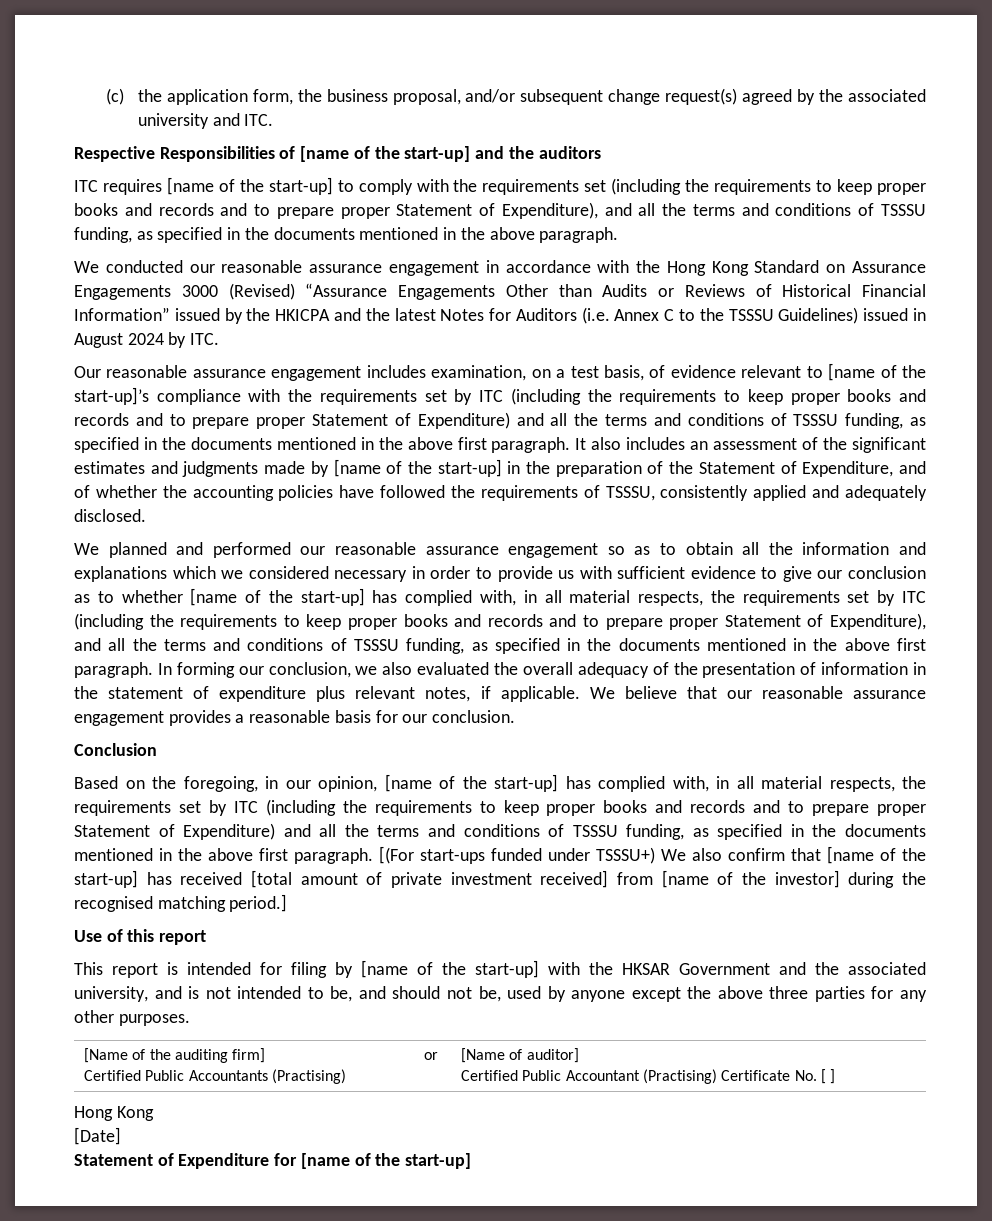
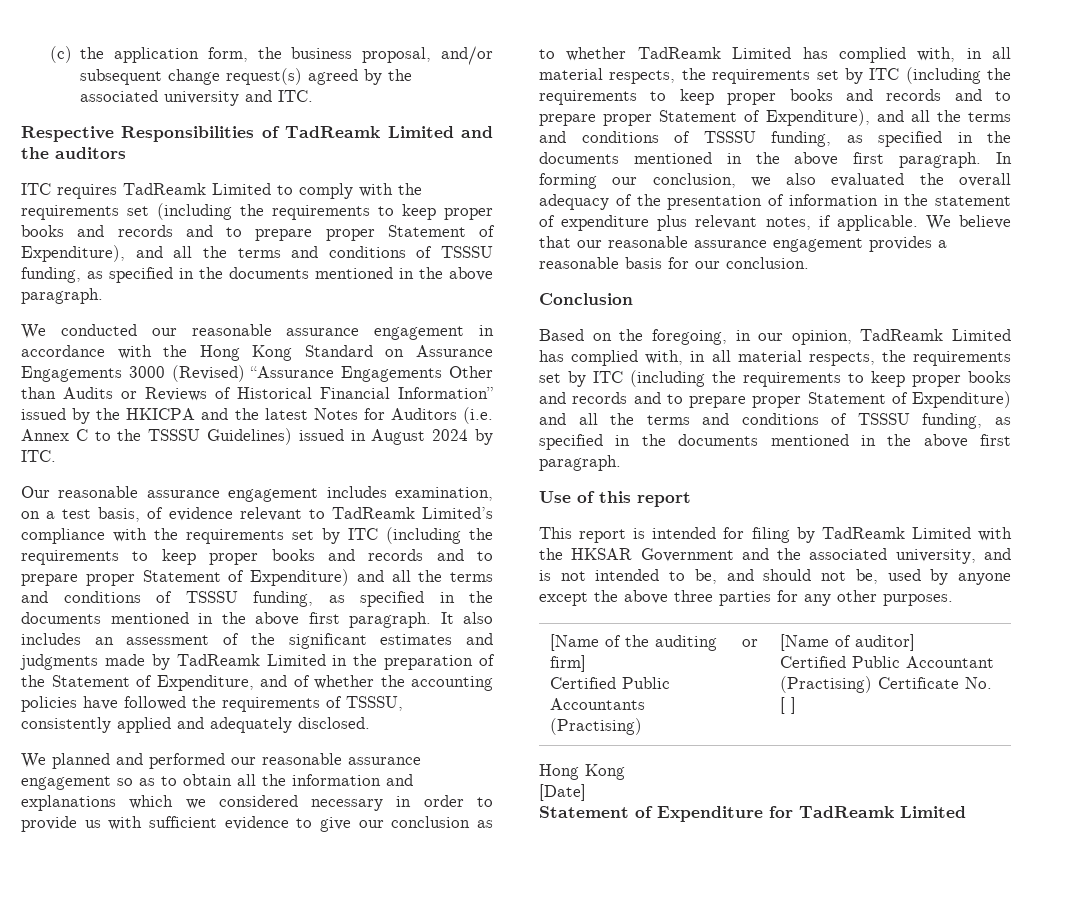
- Respective Responsibilities of [name of the start-up] and the auditors
+ Respective Responsibilities of TadReamk Limited and the auditors
- ITC requires [name of the start-up] to comply with the requirements set (including the requirements to keep proper books and records and to prepare proper Statement of Expenditure), and all the terms and conditions of TSSSU funding, as specified in the documents mentioned in the above paragraph.
+ ITC requires TadReamk Limited to comply with the requirements set (including the requirements to keep proper books and records and to prepare proper Statement of Expenditure), and all the terms and conditions of TSSSU funding, as specified in the documents mentioned in the above paragraph.
- Our reasonable assurance engagement includes examination, on a test basis, of evidence relevant to [name of the start-up]’s compliance with the requirements set by ITC (including the requirements to keep proper books and records and to prepare proper Statement of Expenditure) and all the terms and conditions of TSSSU funding, as specified in the documents mentioned in the above first paragraph.
+ Our reasonable assurance engagement includes examination, on a test basis, of evidence relevant to TadReamk Limited’s compliance with the requirements set by ITC (including the requirements to keep proper books and records and to prepare proper Statement of Expenditure) and all the terms and conditions of TSSSU funding, as specified in the documents mentioned in the above first paragraph.
- It also includes an assessment of the significant estimates and judgments made by [name of the start-up] in the preparation of the Statement of Expenditure, and of whether the accounting policies have followed the requirements of TSSSU, consistently applied and adequately disclosed.
+ It also includes an assessment of the significant estimates and judgments made by TadReamk Limited in the preparation of the Statement of Expenditure, and of whether the accounting policies have followed the requirements of TSSSU, consistently applied and adequately disclosed.
- We planned and performed our reasonable assurance engagement so as to obtain all the information and explanations which we considered necessary in order to provide us with sufficient evidence to give our conclusion as to whether [name of the start-up] has complied with, in all material respects, the requirements set by ITC (including the requirements to keep proper books and records and to prepare proper Statement of Expenditure), and all the terms and conditions of TSSSU funding, as specified in the documents mentioned in the above first paragraph.
+ We planned and performed our reasonable assurance engagement so as to obtain all the information and explanations which we considered necessary in order to provide us with sufficient evidence to give our conclusion as to whether TadReamk Limited has complied with, in all material respects, the requirements set by ITC (including the requirements to keep proper books and records and to prepare proper Statement of Expenditure), and all the terms and conditions of TSSSU funding, as specified in the documents mentioned in the above first paragraph.
- Based on the foregoing, in our opinion, [name of the start-up] has complied with, in all material respects, the requirements set by ITC (including the requirements to keep proper books and records and to prepare proper Statement of Expenditure) and all the terms and conditions of TSSSU funding, as specified in the documents mentioned in the above first paragraph. [(For start-ups funded under TSSSU+) We also confirm that [name of the start-up] has received [total amount of private investment received] from [name of the investor] during the recognised matching period.]
+ Based on the foregoing, in our opinion, TadReamk Limited has complied with, in all material respects, the requirements set by ITC (including the requirements to keep proper books and records and to prepare proper Statement of Expenditure) and all the terms and conditions of TSSSU funding, as specified in the documents mentioned in the above first paragraph.
- This report is intended for filing by [name of the start-up] with the HKSAR Government and the associated university, and is not intended to be, and should not be, used by anyone except the above three parties for any other purposes.
+ This report is intended for filing by TadReamk Limited with the HKSAR Government and the associated university, and is not intended to be, and should not be, used by anyone except the above three parties for any other purposes.
- Statement of Expenditure for [name of the start-up]
+ Statement of Expenditure for TadReamk Limited

